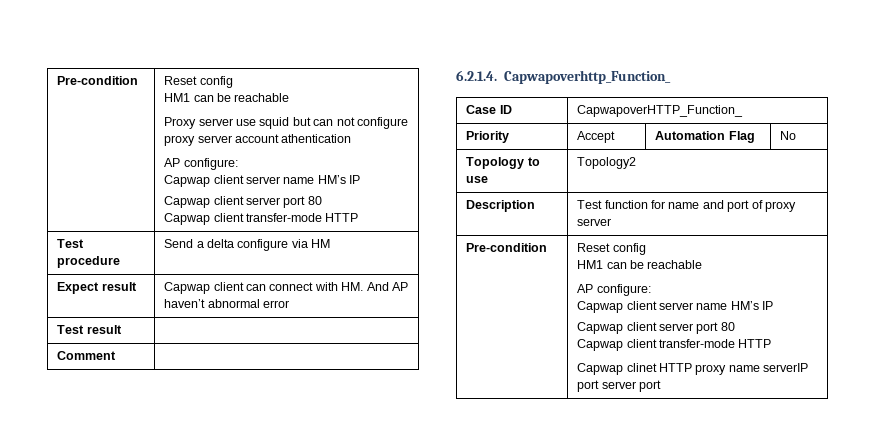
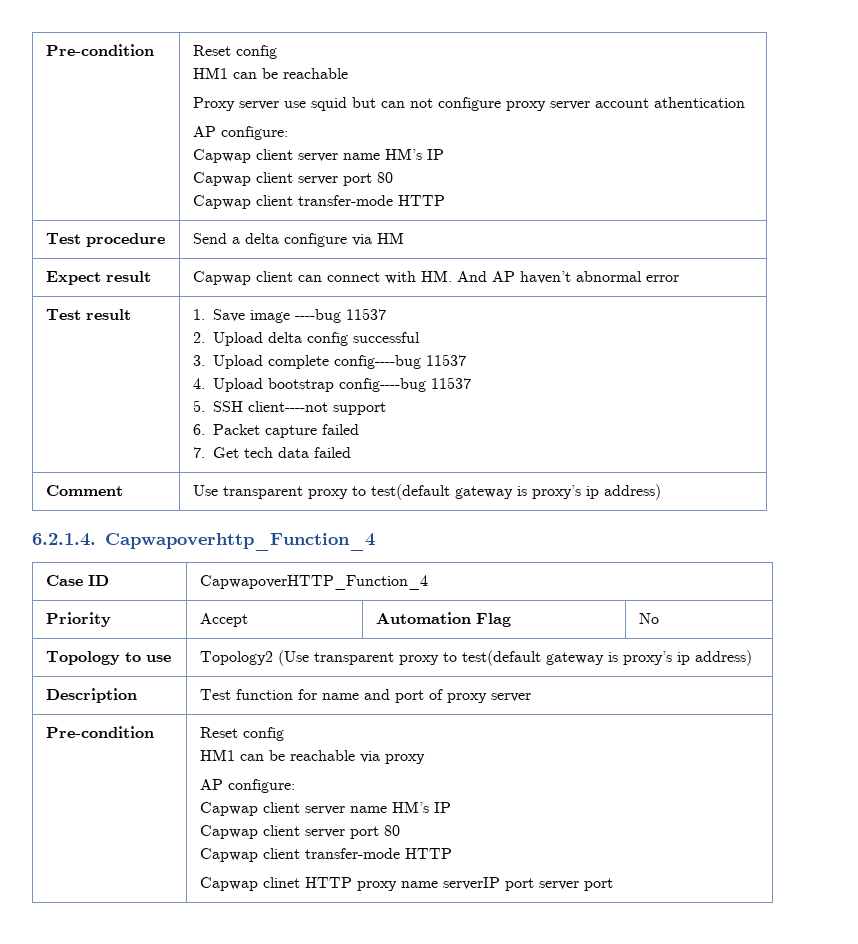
- Test result |
- Comment |
+ Test result | 1. Save image ----bug 11537
+ 2. Upload delta config successful
+ 3. Upload complete config----bug 11537
+ 4. Upload bootstrap config----bug 11537
+ 5. SSH client----not support
+ 6. Packet capture failed
+ 7. Get tech data failed
+ Comment | Use transparent proxy to test(default gateway is proxy’s ip address)
- 6.2.1.4. Capwapoverhttp_Function_
+ 6.2.1.4. Capwapoverhttp_Function_4
- Case ID | CapwapoverHTTP_Function_
+ Case ID | CapwapoverHTTP_Function_4
- Topology to use | Topology2
+ Topology to use | Topology2 (Use transparent proxy to test(default gateway is proxy’s ip address)
  Description | Test function for name and port of proxy server
  Pre-condition | Reset config
- HM1 can be reachable
+ HM1 can be reachable via proxy

